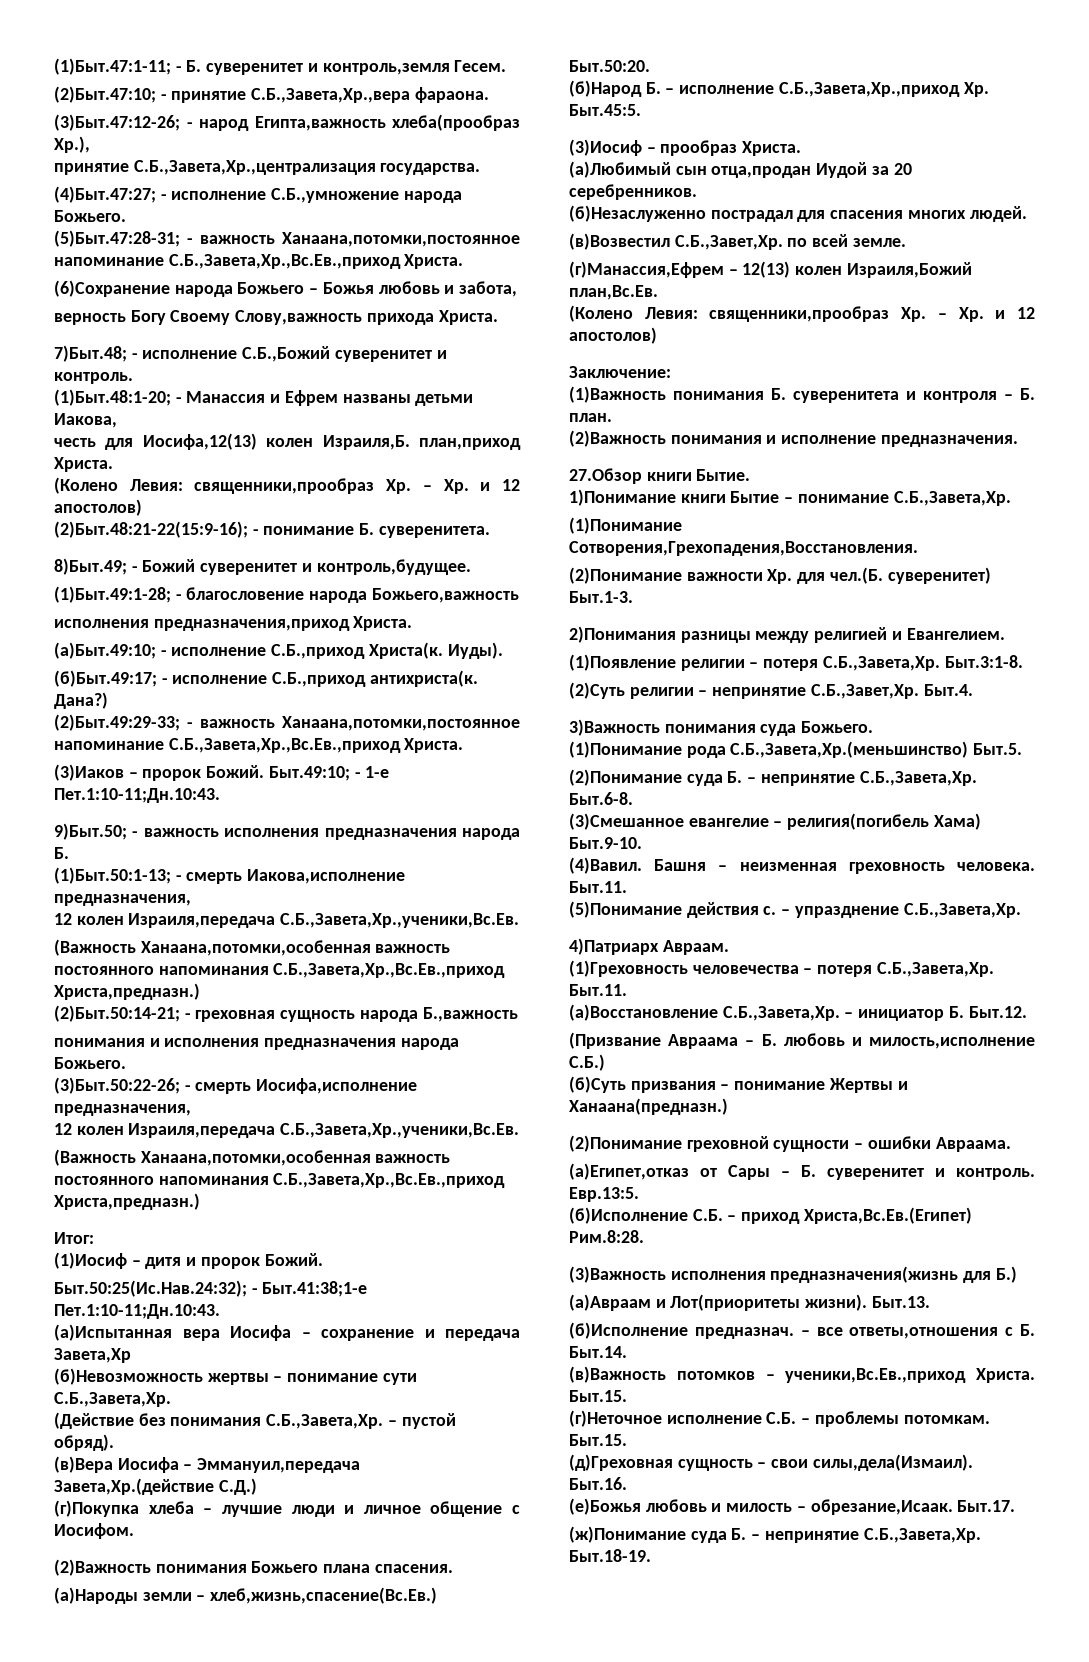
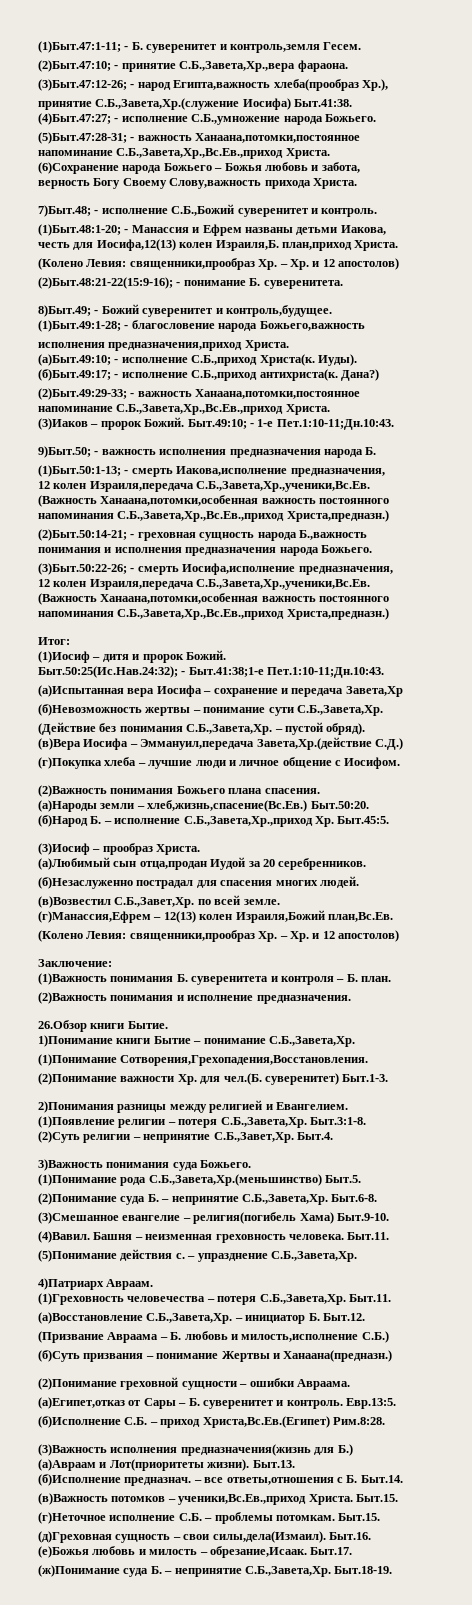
- принятие С.Б.,Завета,Хр.,централизация государства.
+ принятие С.Б.,Завета,Хр.(служение Иосифа) Быт.41:38.
- 27.Обзор книги Бытие.
+ 26.Обзор книги Бытие.

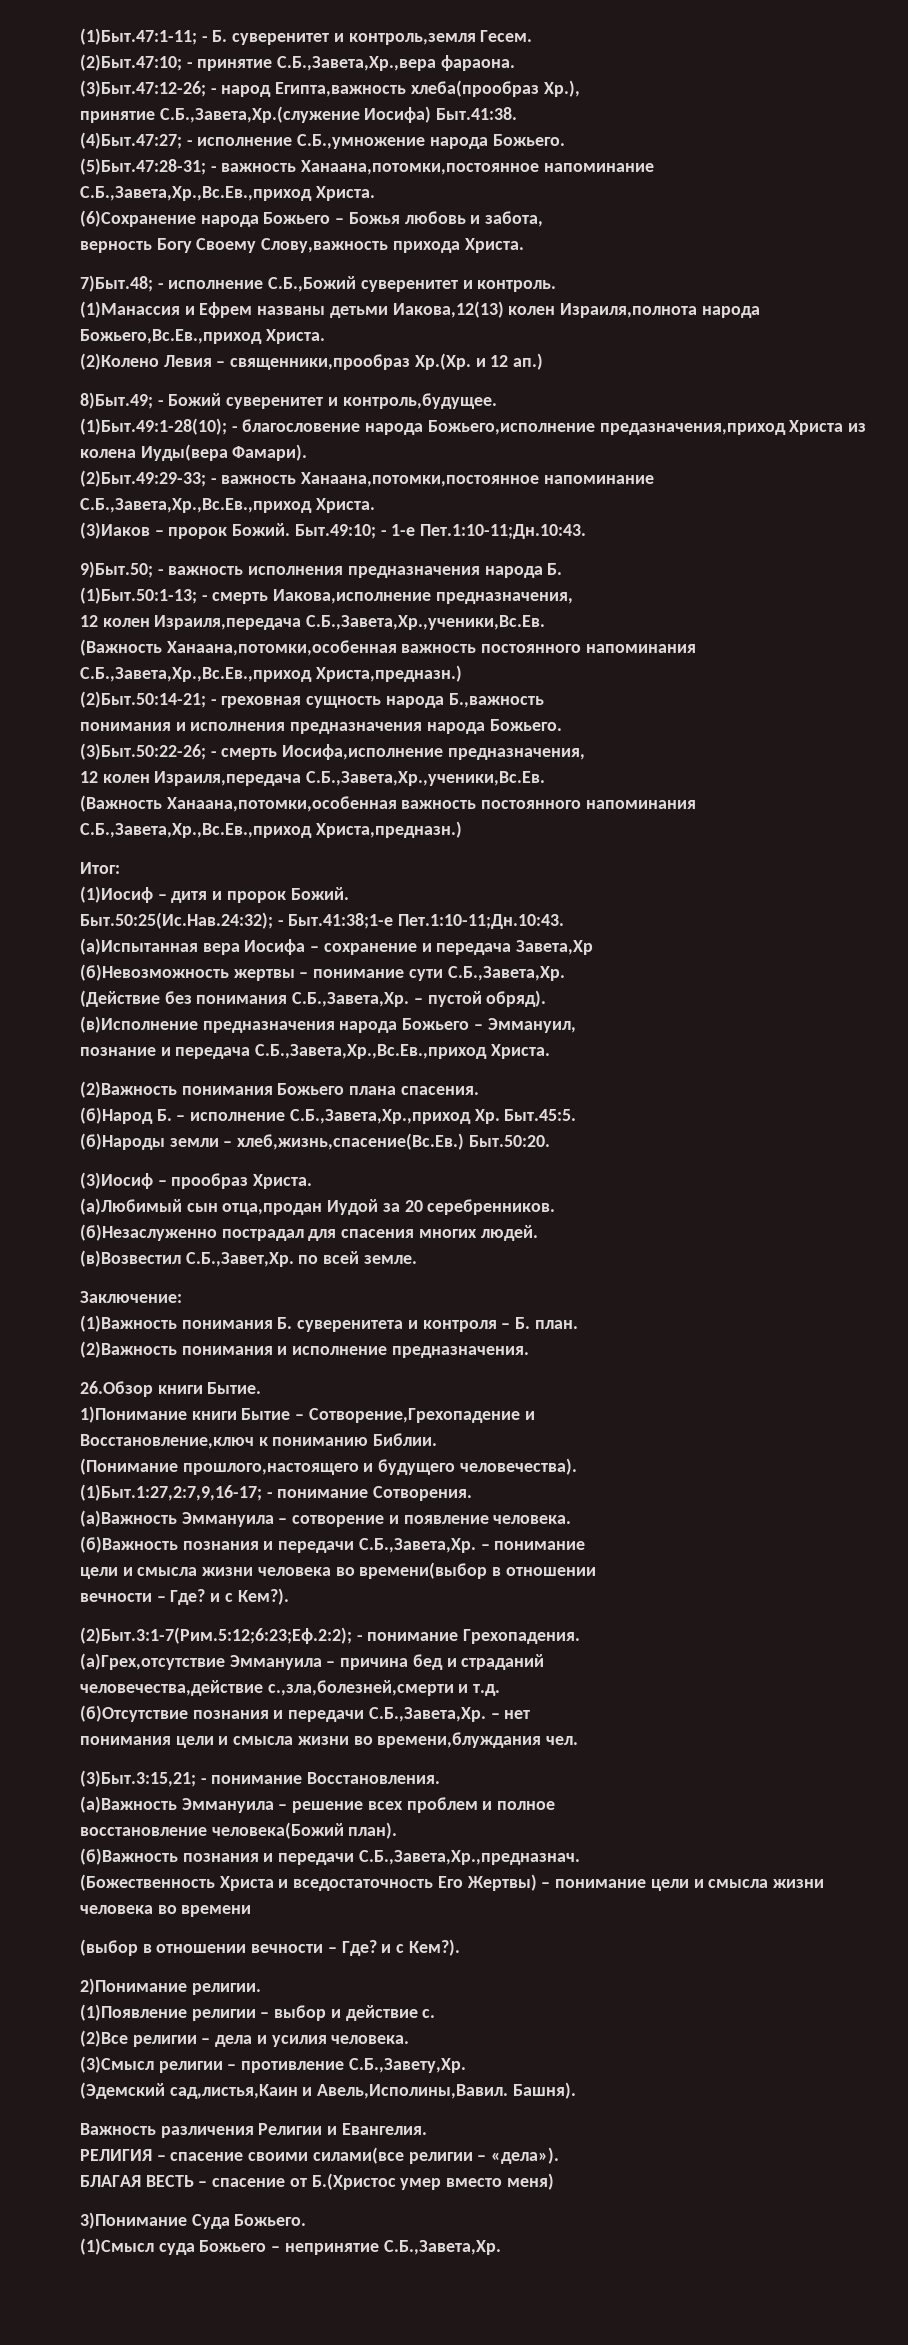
- (1)Быт.48:1-20; - Манассия и Ефрем названы детьми Иакова,
- честь для Иосифа,12(13) колен Израиля,Б. план,приход Христа.
- (Колено Левия: священники,прообраз Хр. – Хр. и 12 апостолов)
- (2)Быт.48:21-22(15:9-16); - понимание Б. суверенитета.
+ (1)Манассия и Ефрем названы детьми Иакова,12(13) колен Израиля,полнота народа Божьего,Вс.Ев.,приход Христа.
+ (2)Колено Левия – священники,прообраз Хр.(Хр. и 12 ап.)
- (1)Быт.49:1-28; - благословение народа Божьего,важность
- исполнения предназначения,приход Христа.
- (а)Быт.49:10; - исполнение С.Б.,приход Христа(к. Иуды).
- (б)Быт.49:17; - исполнение С.Б.,приход антихриста(к. Дана?)
+ (1)Быт.49:1-28(10); - благословение народа Божьего,исполнение предазначения,приход Христа из колена Иуды(вера Фамари).
- (в)Вера Иосифа – Эммануил,передача Завета,Хр.(действие С.Д.)
- (г)Покупка хлеба – лучшие люди и личное общение с Иосифом.
+ (в)Исполнение предназначения народа Божьего – Эммануил,
+ познание и передача С.Б.,Завета,Хр.,Вс.Ев.,приход Христа.
- (а)Народы земли – хлеб,жизнь,спасение(Вс.Ев.) Быт.50:20.
+ (б)Народы земли – хлеб,жизнь,спасение(Вс.Ев.) Быт.50:20.
- (г)Манассия,Ефрем – 12(13) колен Израиля,Божий план,Вс.Ев.
- (Колено Левия: священники,прообраз Хр. – Хр. и 12 апостолов)
- 1)Понимание книги Бытие – понимание С.Б.,Завета,Хр.
- (1)Понимание Сотворения,Грехопадения,Восстановления.
- (2)Понимание важности Хр. для чел.(Б. суверенитет) Быт.1-3.
- 2)Понимания разницы между религией и Евангелием.
- (1)Появление религии – потеря С.Б.,Завета,Хр. Быт.3:1-8.
- (2)Суть религии – непринятие С.Б.,Завет,Хр. Быт.4.
- 3)Важность понимания суда Божьего.
- (1)Понимание рода С.Б.,Завета,Хр.(меньшинство) Быт.5.
- (2)Понимание суда Б. – непринятие С.Б.,Завета,Хр. Быт.6-8.
- (3)Смешанное евангелие – религия(погибель Хама) Быт.9-10.
- (4)Вавил. Башня – неизменная греховность человека. Быт.11.
- (5)Понимание действия с. – упразднение С.Б.,Завета,Хр.
- 4)Патриарх Авраам.
- (1)Греховность человечества – потеря С.Б.,Завета,Хр. Быт.11.
- (а)Восстановление С.Б.,Завета,Хр. – инициатор Б. Быт.12.
- (Призвание Авраама – Б. любовь и милость,исполнение С.Б.)
- (б)Суть призвания – понимание Жертвы и Ханаана(предназн.)
- (2)Понимание греховной сущности – ошибки Авраама.
- (а)Египет,отказ от Сары – Б. суверенитет и контроль. Евр.13:5.
- (б)Исполнение С.Б. – приход Христа,Вс.Ев.(Египет) Рим.8:28.
- (3)Важность исполнения предназначения(жизнь для Б.)
- (а)Авраам и Лот(приоритеты жизни). Быт.13.
- (б)Исполнение предназнач. – все ответы,отношения с Б. Быт.14.
- (в)Важность потомков – ученики,Вс.Ев.,приход Христа. Быт.15.
- (г)Неточное исполнение С.Б. – проблемы потомкам. Быт.15.
- (д)Греховная сущность – свои силы,дела(Измаил). Быт.16.
- (е)Божья любовь и милость – обрезание,Исаак. Быт.17.
- (ж)Понимание суда Б. – непринятие С.Б.,Завета,Хр. Быт.18-19.
+ 1)Понимание книги Бытие – Сотворение,Грехопадение и
+ Восстановление,ключ к пониманию Библии.
+ (Понимание прошлого,настоящего и будущего человечества).
+ (1)Быт.1:27,2:7,9,16-17; - понимание Сотворения.
+ (а)Важность Эммануила – сотворение и появление человека.
+ (б)Важность познания и передачи С.Б.,Завета,Хр. – понимание
+ цели и смысла жизни человека во времени(выбор в отношении
+ вечности – Где? и с Кем?).
+ (2)Быт.3:1-7(Рим.5:12;6:23;Еф.2:2); - понимание Грехопадения.
+ (а)Грех,отсутствие Эммануила – причина бед и страданий
+ человечества,действие с.,зла,болезней,смерти и т.д.
+ (б)Отсутствие познания и передачи С.Б.,Завета,Хр. – нет
+ понимания цели и смысла жизни во времени,блуждания чел.
+ (3)Быт.3:15,21; - понимание Восстановления.
+ (а)Важность Эммануила – решение всех проблем и полное
+ восстановление человека(Божий план).
+ (б)Важность познания и передачи С.Б.,Завета,Хр.,предназнач.
+ (Божественность Христа и вседостаточность Его Жертвы) – понимание цели и смысла жизни человека во времени
+ (выбор в отношении вечности – Где? и с Кем?).
+ 2)Понимание религии.
+ (1)Появление религии – выбор и действие с.
+ (2)Все религии – дела и усилия человека.
+ (3)Смысл религии – противление С.Б.,Завету,Хр.
+ (Эдемский сад,листья,Каин и Авель,Исполины,Вавил. Башня).
+ Важность различения Религии и Евангелия.
+ РЕЛИГИЯ – спасение своими силами(все религии – «дела»).
+ БЛАГАЯ ВЕСТЬ – спасение от Б.(Христос умер вместо меня)
+ 3)Понимание Суда Божьего.
+ (1)Смысл суда Божьего – непринятие С.Б.,Завета,Хр.

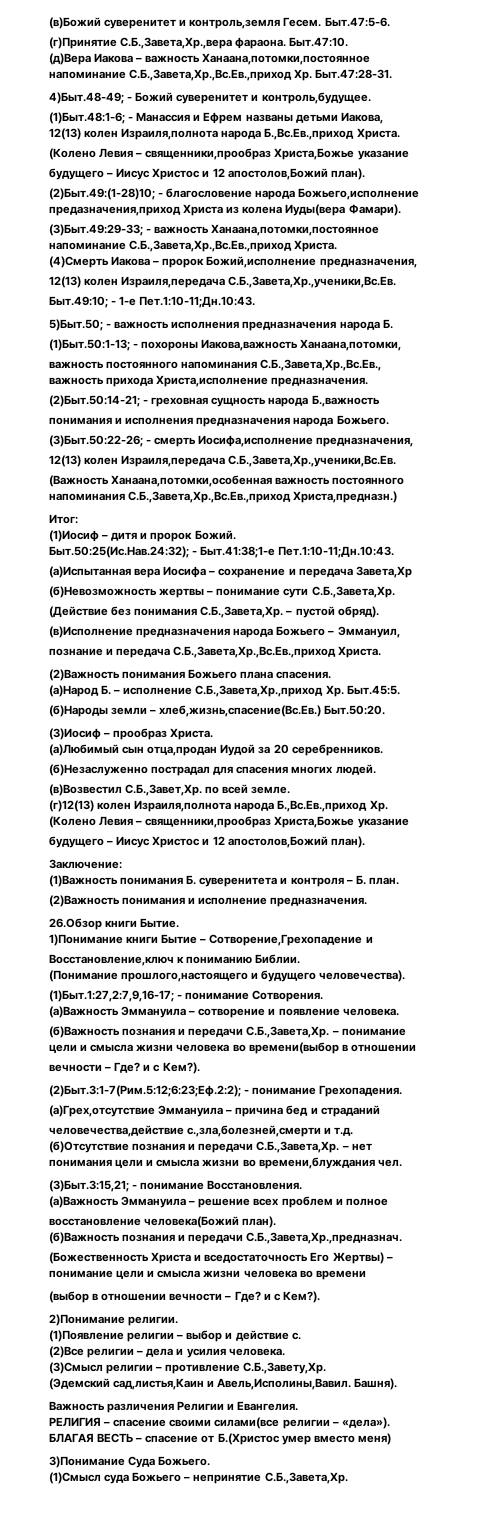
- (1)Быт.47:1-11; - Б. суверенитет и контроль,земля Гесем.
- (2)Быт.47:10; - принятие С.Б.,Завета,Хр.,вера фараона.
- (3)Быт.47:12-26; - народ Египта,важность хлеба(прообраз Хр.),
- принятие С.Б.,Завета,Хр.(служение Иосифа) Быт.41:38.
- (4)Быт.47:27; - исполнение С.Б.,умножение народа Божьего.
- (5)Быт.47:28-31; - важность Ханаана,потомки,постоянное напоминание С.Б.,Завета,Хр.,Вс.Ев.,приход Христа.
- (6)Сохранение народа Божьего – Божья любовь и забота,
- верность Богу Своему Слову,важность прихода Христа.
- 7)Быт.48; - исполнение С.Б.,Божий суверенитет и контроль.
- (1)Манассия и Ефрем названы детьми Иакова,12(13) колен Израиля,полнота народа Божьего,Вс.Ев.,приход Христа.
- (2)Колено Левия – священники,прообраз Хр.(Хр. и 12 ап.)
- 8)Быт.49; - Божий суверенитет и контроль,будущее.
+ (в)Божий суверенитет и контроль,земля Гесем. Быт.47:5-6.
+ (г)Принятие С.Б.,Завета,Хр.,вера фараона. Быт.47:10.
+ (д)Вера Иакова – важность Ханаана,потомки,постоянное напоминание С.Б.,Завета,Хр.,Вс.Ев.,приход Хр. Быт.47:28-31.
+ 4)Быт.48-49; - Божий суверенитет и контроль,будущее.
- (1)Быт.49:1-28(10); - благословение народа Божьего,исполнение предазначения,приход Христа из колена Иуды(вера Фамари).
+ (1)Быт.48:1-6; - Манассия и Ефрем названы детьми Иакова,
+ 12(13) колен Израиля,полнота народа Б.,Вс.Ев.,приход Христа.
+ (Колено Левия – священники,прообраз Христа,Божье указание
+ будущего – Иисус Христос и 12 апостолов,Божий план).
+ (2)Быт.49:(1-28)10; - благословение народа Божьего,исполнение предазначения,приход Христа из колена Иуды(вера Фамари).
- (2)Быт.49:29-33; - важность Ханаана,потомки,постоянное напоминание С.Б.,Завета,Хр.,Вс.Ев.,приход Христа.
- (3)Иаков – пророк Божий. Быт.49:10; - 1-е Пет.1:10-11;Дн.10:43.
+ (3)Быт.49:29-33; - важность Ханаана,потомки,постоянное напоминание С.Б.,Завета,Хр.,Вс.Ев.,приход Христа.
+ (4)Смерть Иакова – пророк Божий,исполнение предназначения,
+ 12(13) колен Израиля,передача С.Б.,Завета,Хр.,ученики,Вс.Ев.
+ Быт.49:10; - 1-е Пет.1:10-11;Дн.10:43.
- 9)Быт.50; - важность исполнения предназначения народа Б.
+ 5)Быт.50; - важность исполнения предназначения народа Б.
- (1)Быт.50:1-13; - смерть Иакова,исполнение предназначения,
- 12 колен Израиля,передача С.Б.,Завета,Хр.,ученики,Вс.Ев.
- (Важность Ханаана,потомки,особенная важность постоянного напоминания С.Б.,Завета,Хр.,Вс.Ев.,приход Христа,предназн.)
+ (1)Быт.50:1-13; - похороны Иакова,важность Ханаана,потомки,
+ важность постоянного напоминания С.Б.,Завета,Хр.,Вс.Ев.,
+ важность прихода Христа,исполнение предназначения.
  (3)Быт.50:22-26; - смерть Иосифа,исполнение предназначения,
- 12 колен Израиля,передача С.Б.,Завета,Хр.,ученики,Вс.Ев.
+ 12(13) колен Израиля,передача С.Б.,Завета,Хр.,ученики,Вс.Ев.
- (б)Народ Б. – исполнение С.Б.,Завета,Хр.,приход Хр. Быт.45:5.
+ (а)Народ Б. – исполнение С.Б.,Завета,Хр.,приход Хр. Быт.45:5.
+ (г)12(13) колен Израиля,полнота народа Б.,Вс.Ев.,приход Хр.
+ (Колено Левия – священники,прообраз Христа,Божье указание
+ будущего – Иисус Христос и 12 апостолов,Божий план).

